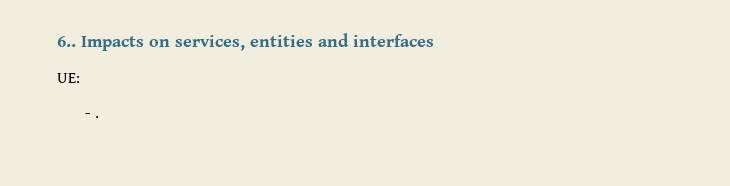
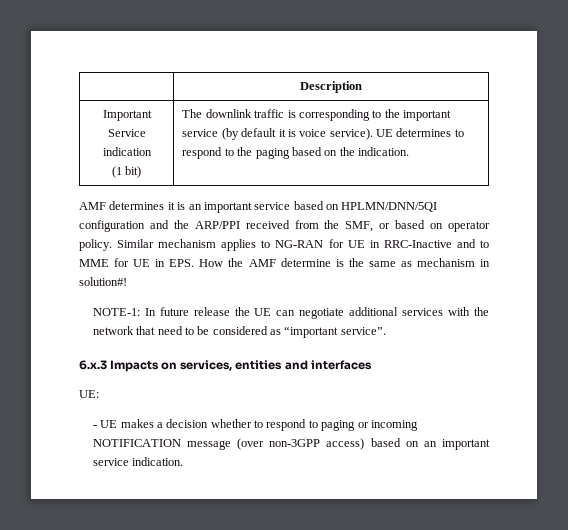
- 6.. Impacts on services, entities and interfaces
+ | Description
+ Important Service indication
+ (1 bit) | The downlink traffic is corresponding to the important service (by default it is voice service). UE determines to respond to the paging based on the indication.
+ AMF determines it is an important service based on HPLMN/DNN/5QI configuration and the ARP/PPI received from the SMF, or based on operator policy. Similar mechanism applies to NG-RAN for UE in RRC-Inactive and to MME for UE in EPS. How the AMF determine is the same as mechanism in solution#!
+ NOTE-1: In future release the UE can negotiate additional services with the network that need to be considered as “important service”.
+ 6.x.3 Impacts on services, entities and interfaces
- - .
+ - UE makes a decision whether to respond to paging or incoming NOTIFICATION message (over non-3GPP access) based on an important service indication.

